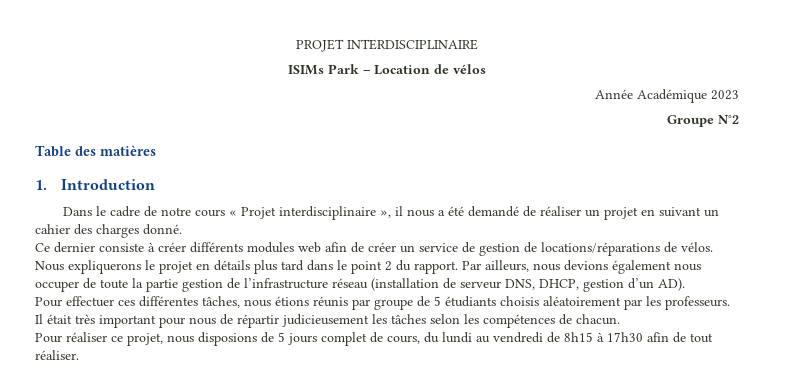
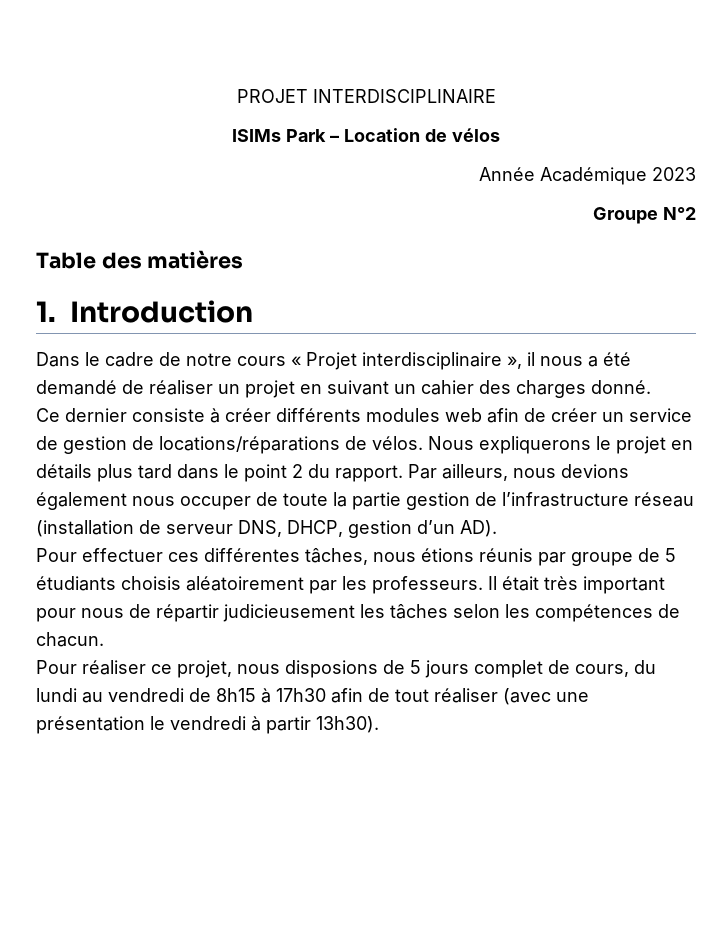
- Pour réaliser ce projet, nous disposions de 5 jours complet de cours, du lundi au vendredi de 8h15 à 17h30 afin de tout réaliser.
+ Pour réaliser ce projet, nous disposions de 5 jours complet de cours, du lundi au vendredi de 8h15 à 17h30 afin de tout réaliser (avec une présentation le vendredi à partir 13h30).

